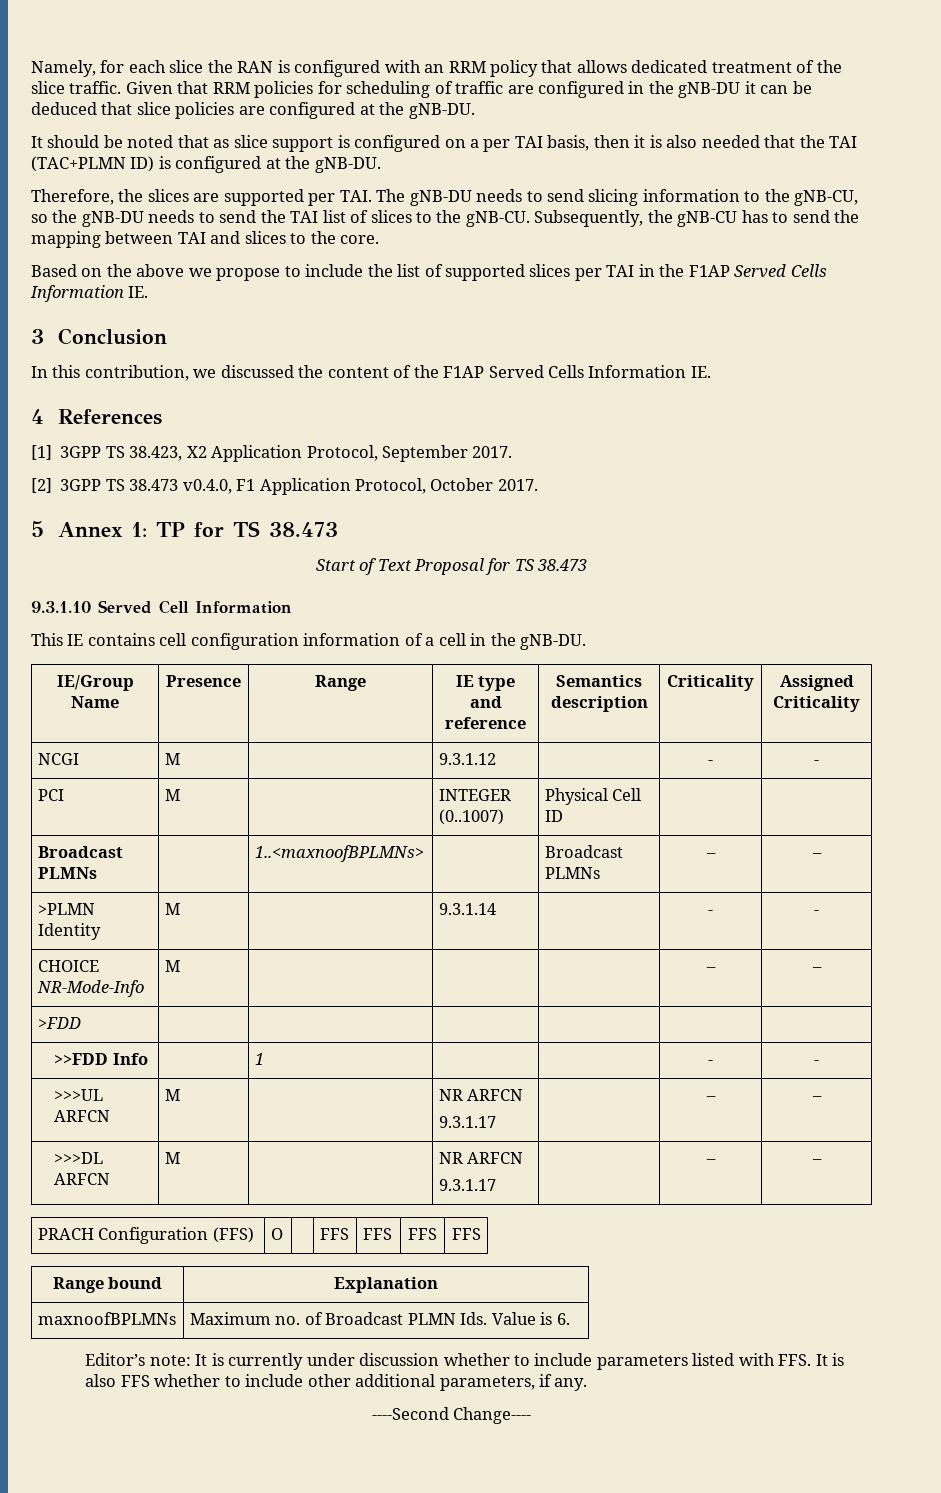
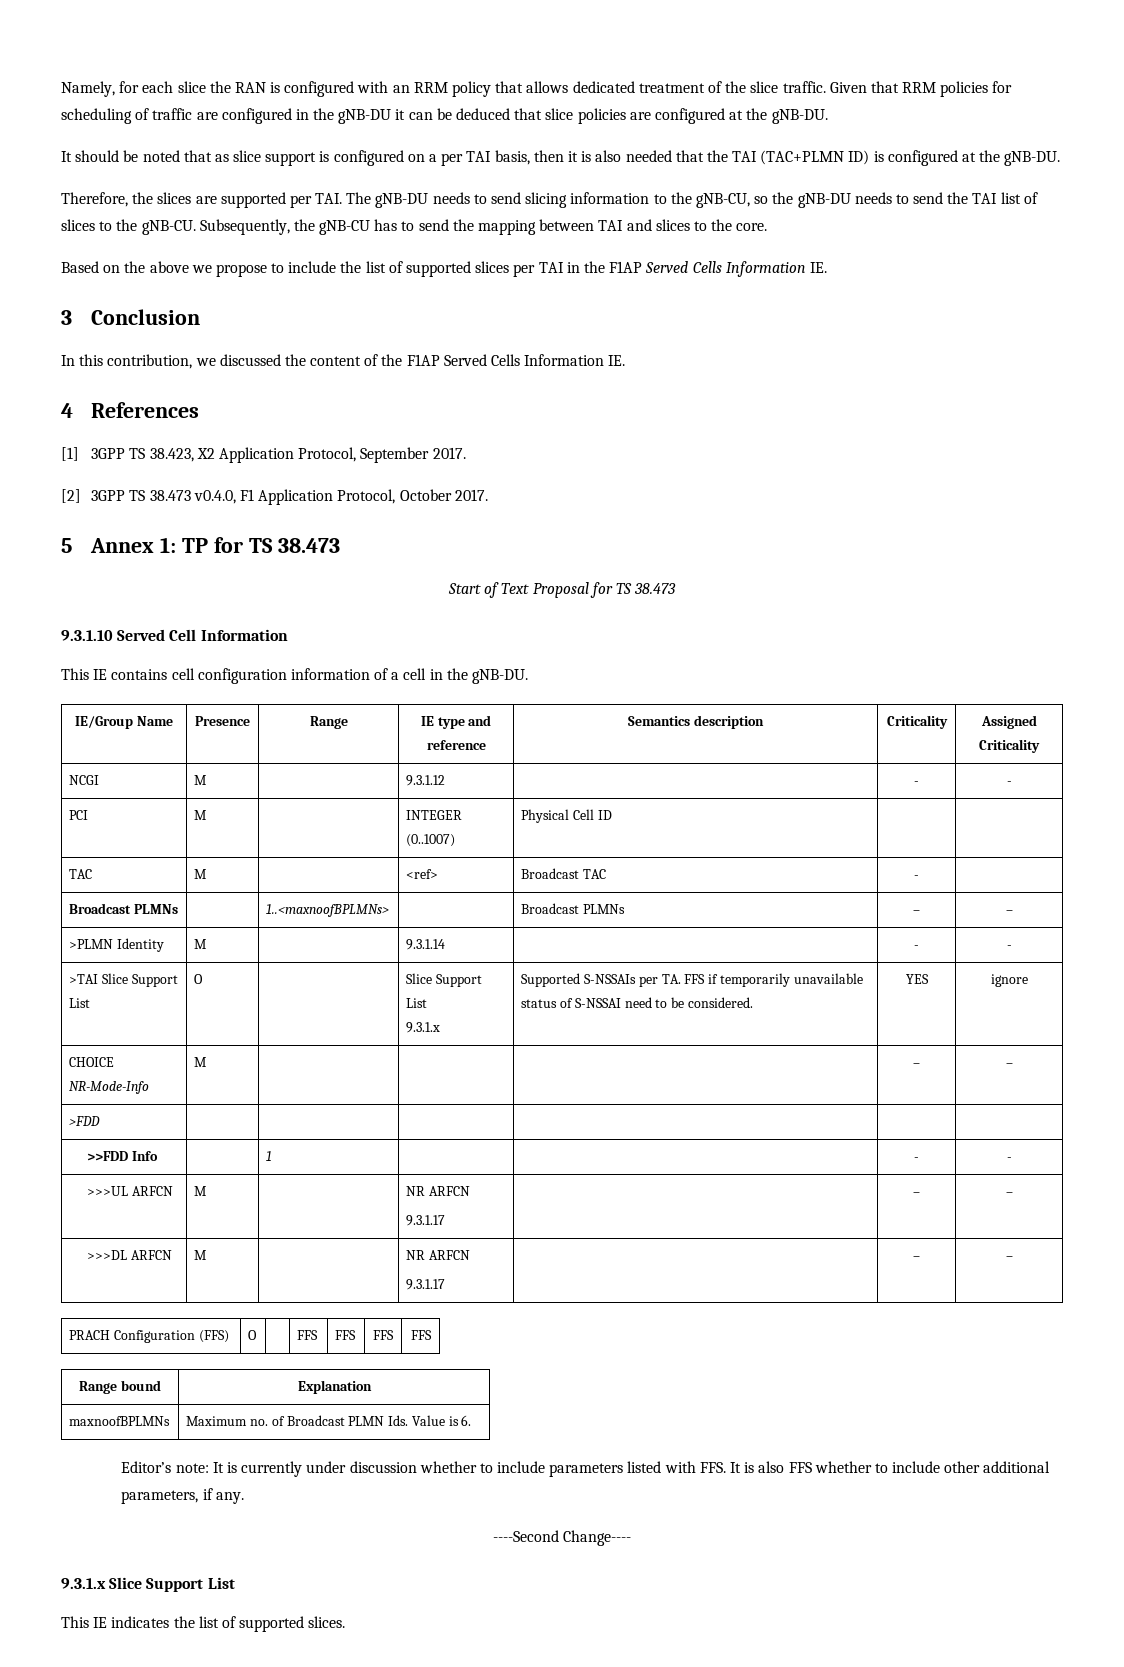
+ TAC | M | | <ref> | Broadcast TAC | - |
+ >TAI Slice Support List | O | | Slice Support List
+ 9.3.1.x | Supported S-NSSAIs per TA. FFS if temporarily unavailable status of S-NSSAI need to be considered. | YES | ignore
+ 9.3.1.x Slice Support List
+ This IE indicates the list of supported slices.

